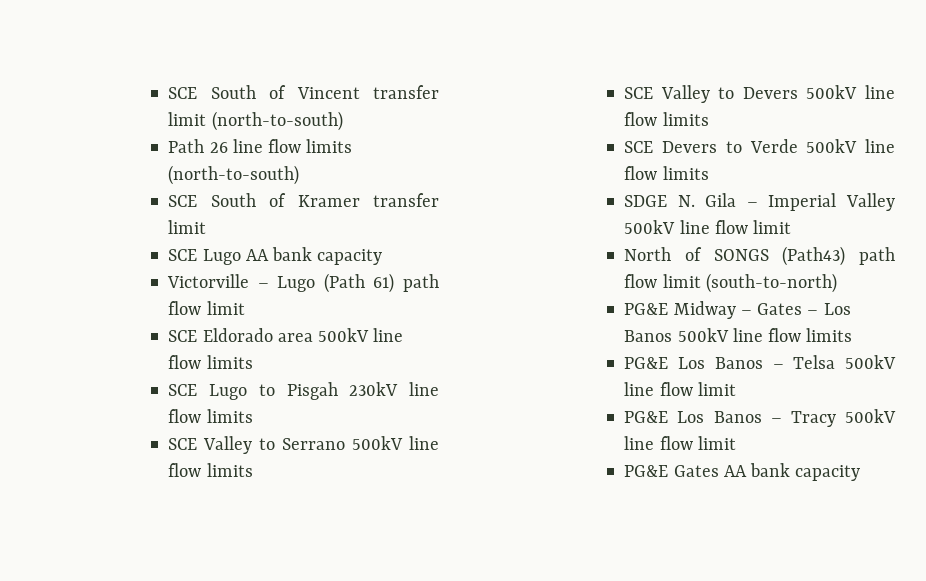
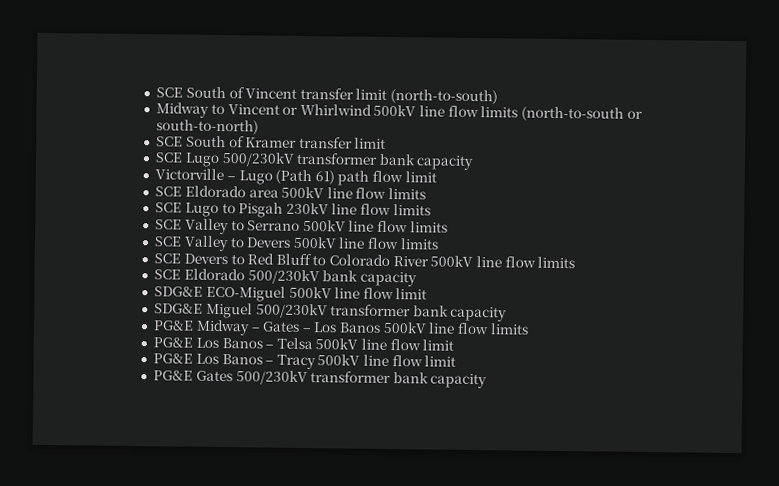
- Path 26 line flow limits (north-to-south)
+ Midway to Vincent or Whirlwind 500kV line flow limits (north-to-south or south-to-north)
- SCE Lugo AA bank capacity
+ SCE Lugo 500/230kV transformer bank capacity
- SCE Devers to Verde 500kV line flow limits
- SDGE N. Gila – Imperial Valley 500kV line flow limit
- North of SONGS (Path43) path flow limit (south-to-north)
+ SCE Devers to Red Bluff to Colorado River 500kV line flow limits
+ SCE Eldorado 500/230kV bank capacity
+ SDG&E ECO-Miguel 500kV line flow limit
+ SDG&E Miguel 500/230kV transformer bank capacity
- PG&E Gates AA bank capacity
+ PG&E Gates 500/230kV transformer bank capacity

